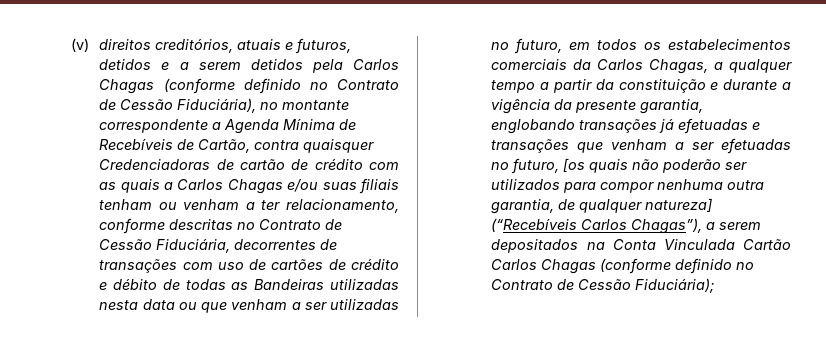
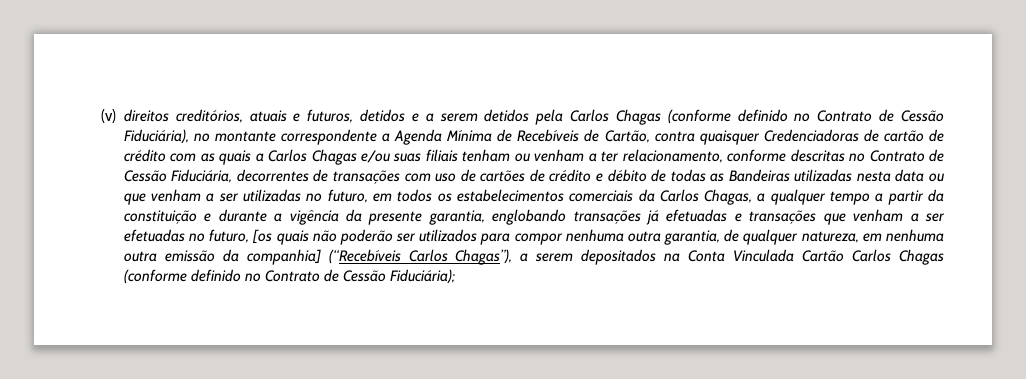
- (v) direitos creditórios, atuais e futuros, detidos e a serem detidos pela Carlos Chagas (conforme definido no Contrato de Cessão Fiduciária), no montante correspondente a Agenda Mínima de Recebíveis de Cartão, contra quaisquer Credenciadoras de cartão de crédito com as quais a Carlos Chagas e/ou suas filiais tenham ou venham a ter relacionamento, conforme descritas no Contrato de Cessão Fiduciária, decorrentes de transações com uso de cartões de crédito e débito de todas as Bandeiras utilizadas nesta data ou que venham a ser utilizadas no futuro, em todos os estabelecimentos comerciais da Carlos Chagas, a qualquer tempo a partir da constituição e durante a vigência da presente garantia, englobando transações já efetuadas e transações que venham a ser efetuadas no futuro, [os quais não poderão ser utilizados para compor nenhuma outra garantia, de qualquer natureza] (“Recebíveis Carlos Chagas”), a serem depositados na Conta Vinculada Cartão Carlos Chagas (conforme definido no Contrato de Cessão Fiduciária);
+ (v) direitos creditórios, atuais e futuros, detidos e a serem detidos pela Carlos Chagas (conforme definido no Contrato de Cessão Fiduciária), no montante correspondente a Agenda Mínima de Recebíveis de Cartão, contra quaisquer Credenciadoras de cartão de crédito com as quais a Carlos Chagas e/ou suas filiais tenham ou venham a ter relacionamento, conforme descritas no Contrato de Cessão Fiduciária, decorrentes de transações com uso de cartões de crédito e débito de todas as Bandeiras utilizadas nesta data ou que venham a ser utilizadas no futuro, em todos os estabelecimentos comerciais da Carlos Chagas, a qualquer tempo a partir da constituição e durante a vigência da presente garantia, englobando transações já efetuadas e transações que venham a ser efetuadas no futuro, [os quais não poderão ser utilizados para compor nenhuma outra garantia, de qualquer natureza, em nenhuma outra emissão da companhia] (“Recebíveis Carlos Chagas”), a serem depositados na Conta Vinculada Cartão Carlos Chagas (conforme definido no Contrato de Cessão Fiduciária);

